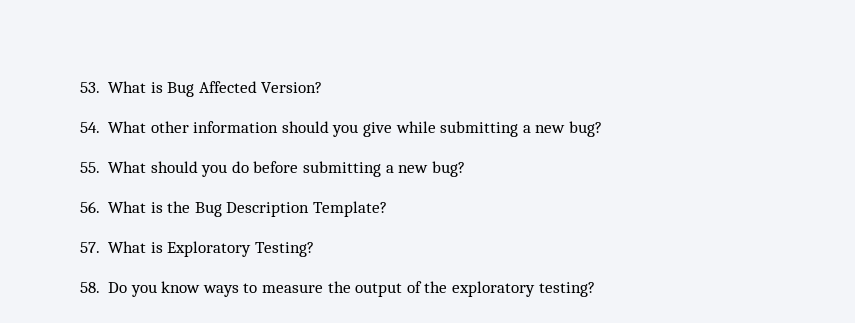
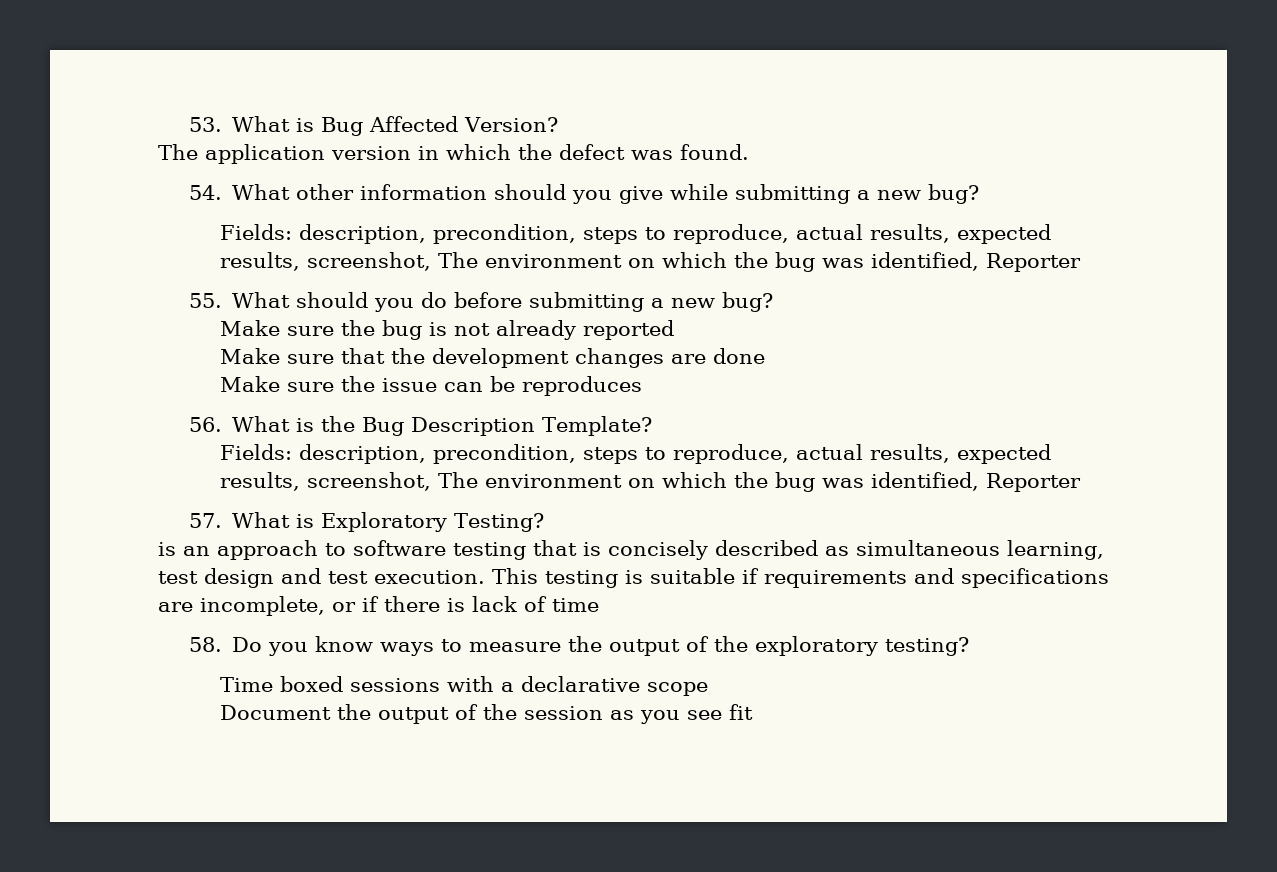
+ The application version in which the defect was found.
  54. What other information should you give while submitting a new bug?
+ Fields: description, precondition, steps to reproduce, actual results, expected results, screenshot, The environment on which the bug was identified, Reporter
+ Make sure the bug is not already reported
+ Make sure that the development changes are done
+ Make sure the issue can be reproduces
  56. What is the Bug Description Template?
+ Fields: description, precondition, steps to reproduce, actual results, expected results, screenshot, The environment on which the bug was identified, Reporter
+ is an approach to software testing that is concisely described as simultaneous learning, test design and test execution. This testing is suitable if requirements and specifications are incomplete, or if there is lack of time
+ Time boxed sessions with a declarative scope
+ Document the output of the session as you see fit

